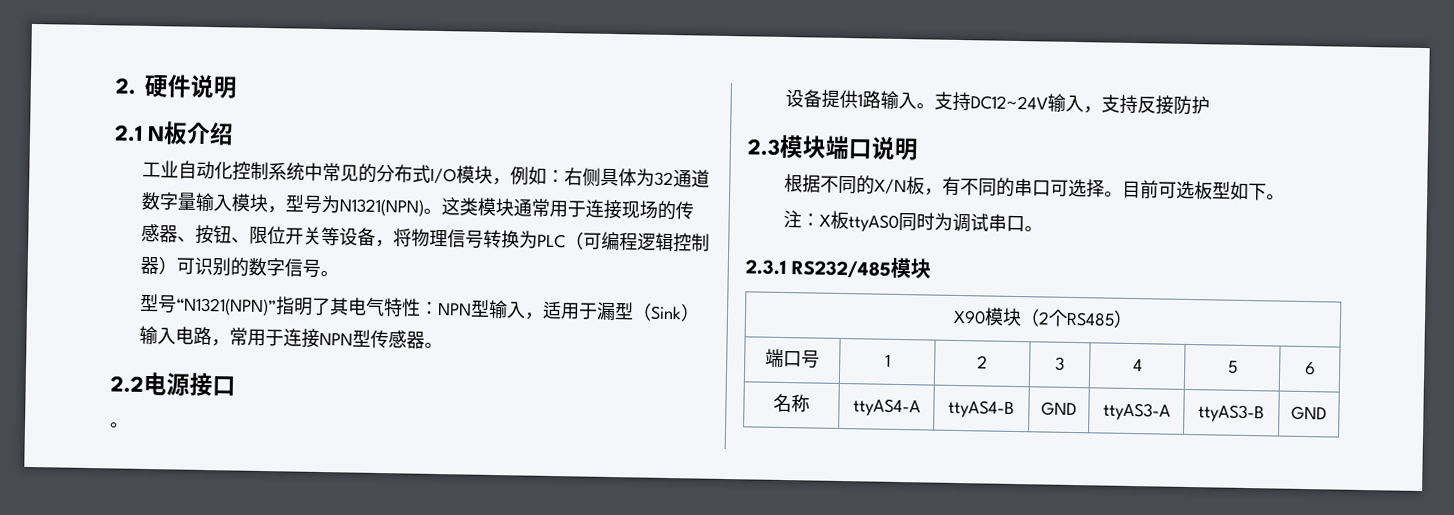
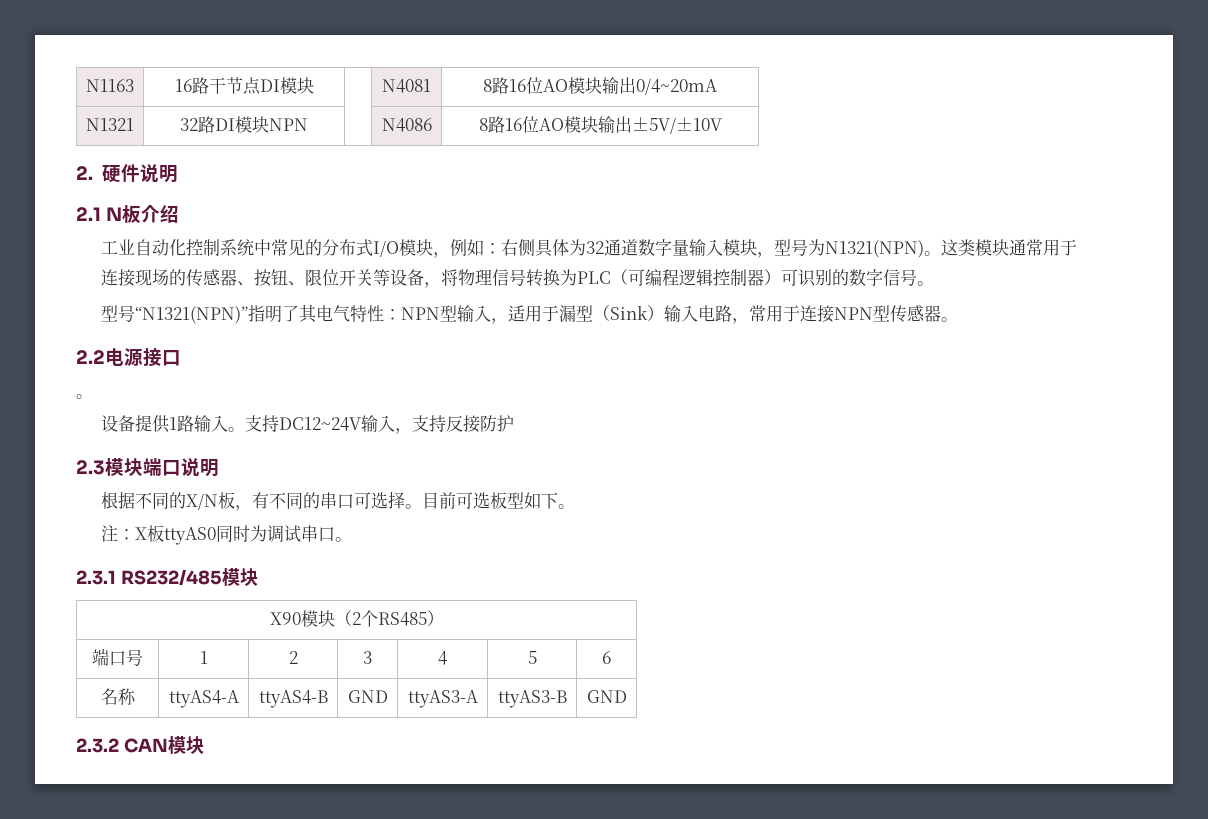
+ N1163 | 16路干节点DI模块 | | N4081 | 8路16位AO模块输出0/4~20mA
+ N1321 | 32路DI模块NPN | | N4086 | 8路16位AO模块输出±5V/±10V
+ 2.3.2 CAN模块

